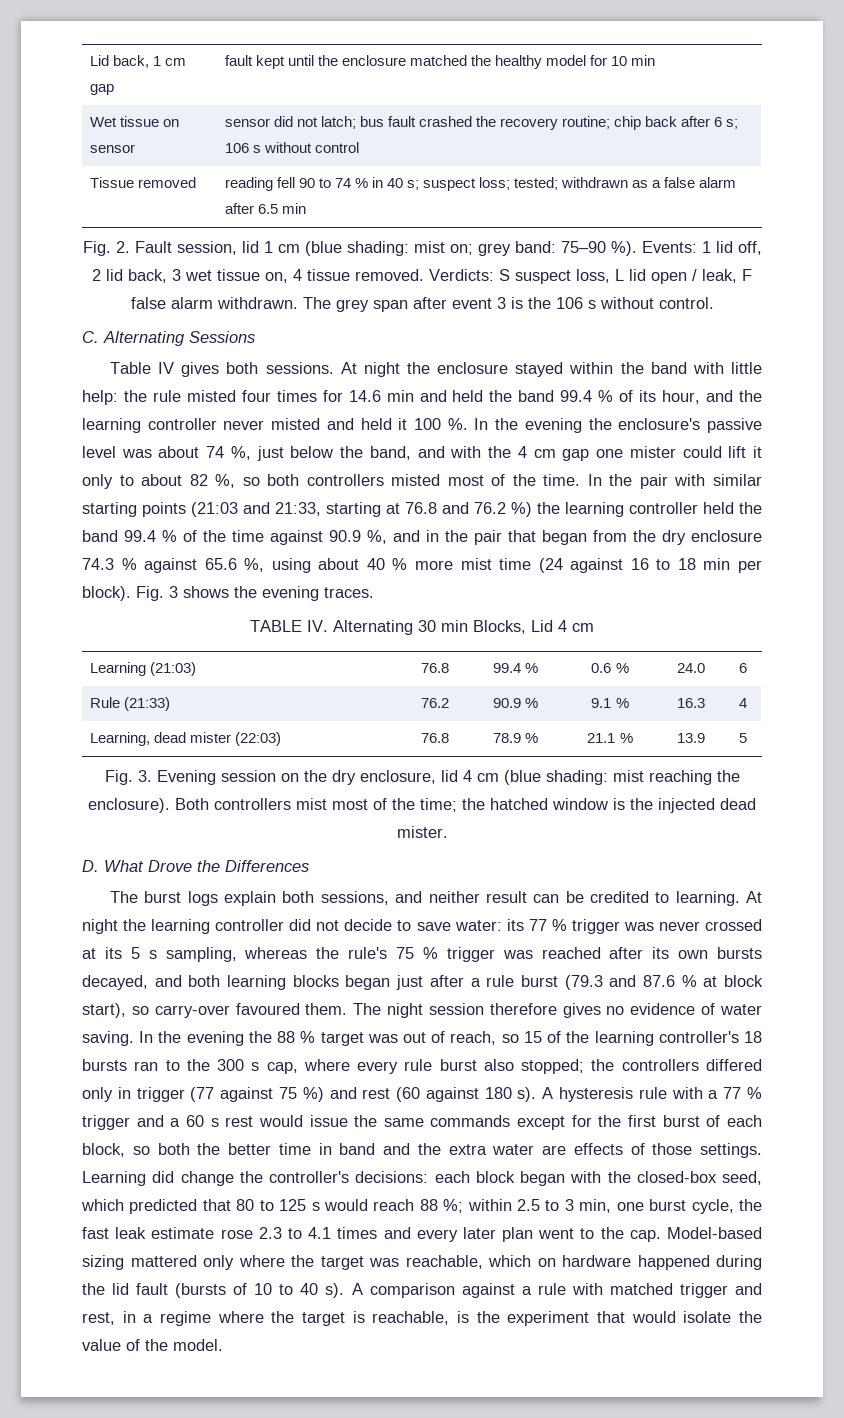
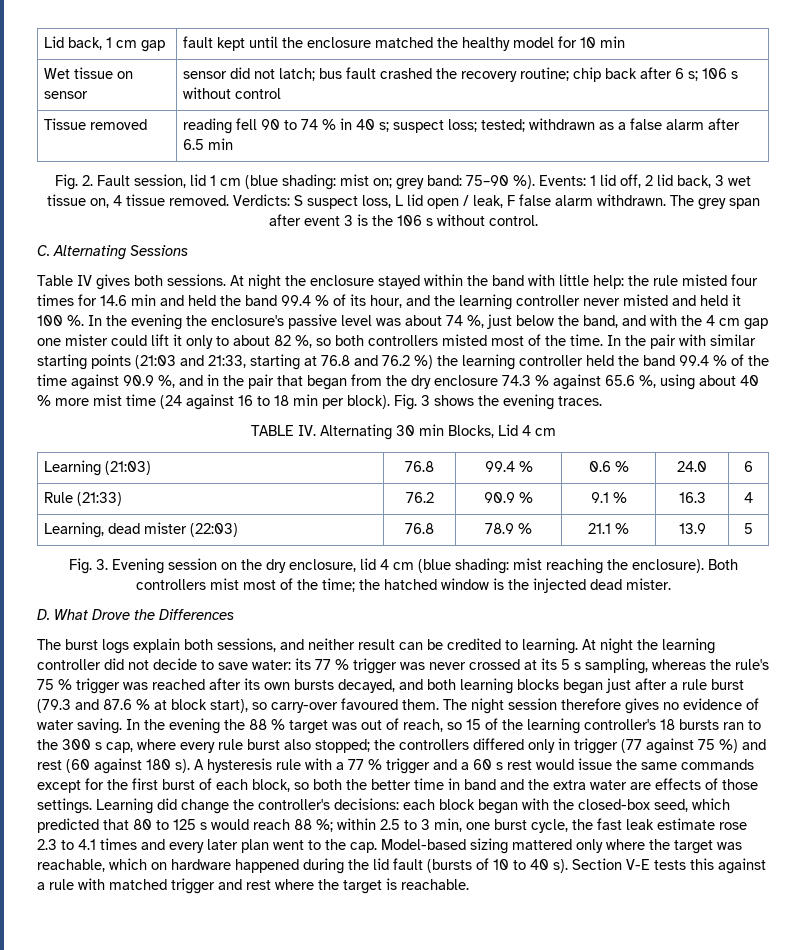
- A comparison against a rule with matched trigger and rest, in a regime where the target is reachable, is the experiment that would isolate the value of the model.
+ Section V-E tests this against a rule with matched trigger and rest where the target is reachable.

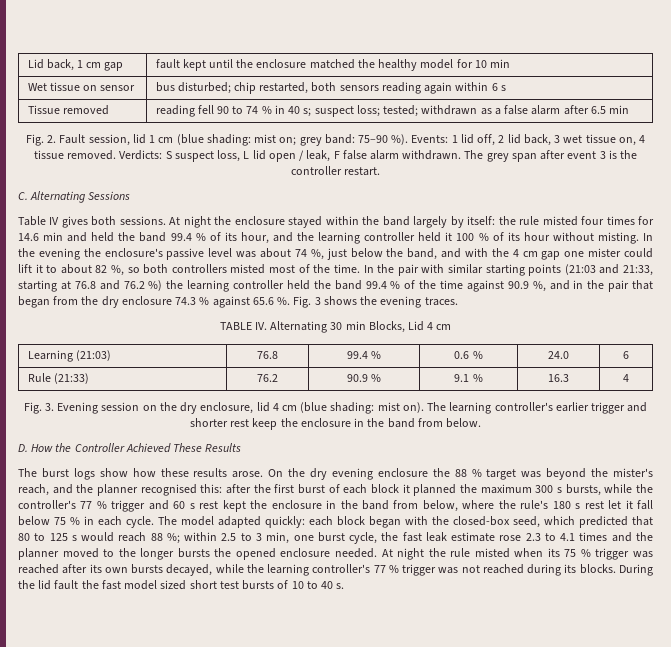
- Wet tissue on sensor | sensor did not latch; bus fault crashed the recovery routine; chip back after 6 s; 106 s without control
+ Wet tissue on sensor | bus disturbed; chip restarted, both sensors reading again within 6 s
- The grey span after event 3 is the 106 s without control.
+ The grey span after event 3 is the controller restart.
- At night the enclosure stayed within the band with little help: the rule misted four times for 14.6 min and held the band 99.4 % of its hour, and the learning controller never misted and held it 100 %.
+ At night the enclosure stayed within the band largely by itself: the rule misted four times for 14.6 min and held the band 99.4 % of its hour, and the learning controller held it 100 % of its hour without misting.
- In the evening the enclosure's passive level was about 74 %, just below the band, and with the 4 cm gap one mister could lift it only to about 82 %, so both controllers misted most of the time.
+ In the evening the enclosure's passive level was about 74 %, just below the band, and with the 4 cm gap one mister could lift it to about 82 %, so both controllers misted most of the time.
- In the pair with similar starting points (21:03 and 21:33, starting at 76.8 and 76.2 %) the learning controller held the band 99.4 % of the time against 90.9 %, and in the pair that began from the dry enclosure 74.3 % against 65.6 %, using about 40 % more mist time (24 against 16 to 18 min per block).
+ In the pair with similar starting points (21:03 and 21:33, starting at 76.8 and 76.2 %) the learning controller held the band 99.4 % of the time against 90.9 %, and in the pair that began from the dry enclosure 74.3 % against 65.6 %.
- Learning, dead mister (22:03) | 76.8 | 78.9 % | 21.1 % | 13.9 | 5
- Fig. 3. Evening session on the dry enclosure, lid 4 cm (blue shading: mist reaching the enclosure). Both controllers mist most of the time; the hatched window is the injected dead mister.
- D. What Drove the Differences
- The burst logs explain both sessions, and neither result can be credited to learning. At night the learning controller did not decide to save water: its 77 % trigger was never crossed at its 5 s sampling, whereas the rule's 75 % trigger was reached after its own bursts decayed, and both learning blocks began just after a rule burst (79.3 and 87.6 % at block start), so carry-over favoured them. The night session therefore gives no evidence of water saving. In the evening the 88 % target was out of reach, so 15 of the learning controller's 18 bursts ran to the 300 s cap, where every rule burst also stopped; the controllers differed only in trigger (77 against 75 %) and rest (60 against 180 s). A hysteresis rule with a 77 % trigger and a 60 s rest would issue the same commands except for the first burst of each block, so both the better time in band and the extra water are effects of those settings. Learning did change the controller's decisions: each block began with the closed-box seed, which predicted that 80 to 125 s would reach 88 %; within 2.5 to 3 min, one burst cycle, the fast leak estimate rose 2.3 to 4.1 times and every later plan went to the cap. Model-based sizing mattered only where the target was reachable, which on hardware happened during the lid fault (bursts of 10 to 40 s). Section V-E tests this against a rule with matched trigger and rest where the target is reachable.
+ Fig. 3. Evening session on the dry enclosure, lid 4 cm (blue shading: mist on). The learning controller's earlier trigger and shorter rest keep the enclosure in the band from below.
+ D. How the Controller Achieved These Results
+ The burst logs show how these results arose. On the dry evening enclosure the 88 % target was beyond the mister's reach, and the planner recognised this: after the first burst of each block it planned the maximum 300 s bursts, while the controller's 77 % trigger and 60 s rest kept the enclosure in the band from below, where the rule's 180 s rest let it fall below 75 % in each cycle. The model adapted quickly: each block began with the closed-box seed, which predicted that 80 to 125 s would reach 88 %; within 2.5 to 3 min, one burst cycle, the fast leak estimate rose 2.3 to 4.1 times and the planner moved to the longer bursts the opened enclosure needed. At night the rule misted when its 75 % trigger was reached after its own bursts decayed, while the learning controller's 77 % trigger was not reached during its blocks. During the lid fault the fast model sized short test bursts of 10 to 40 s.

